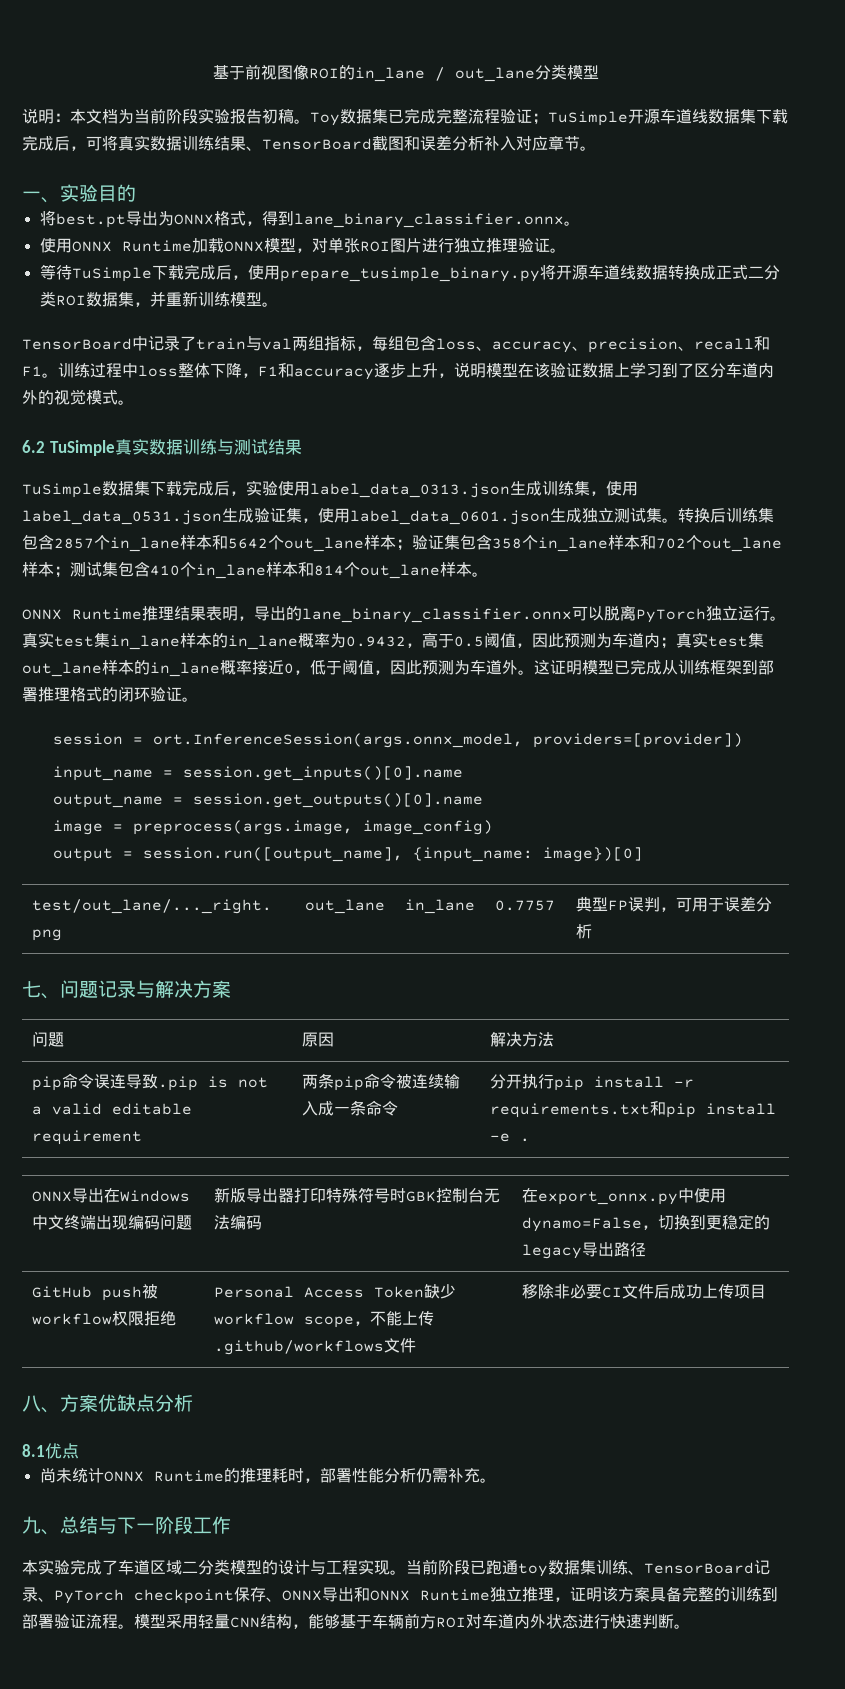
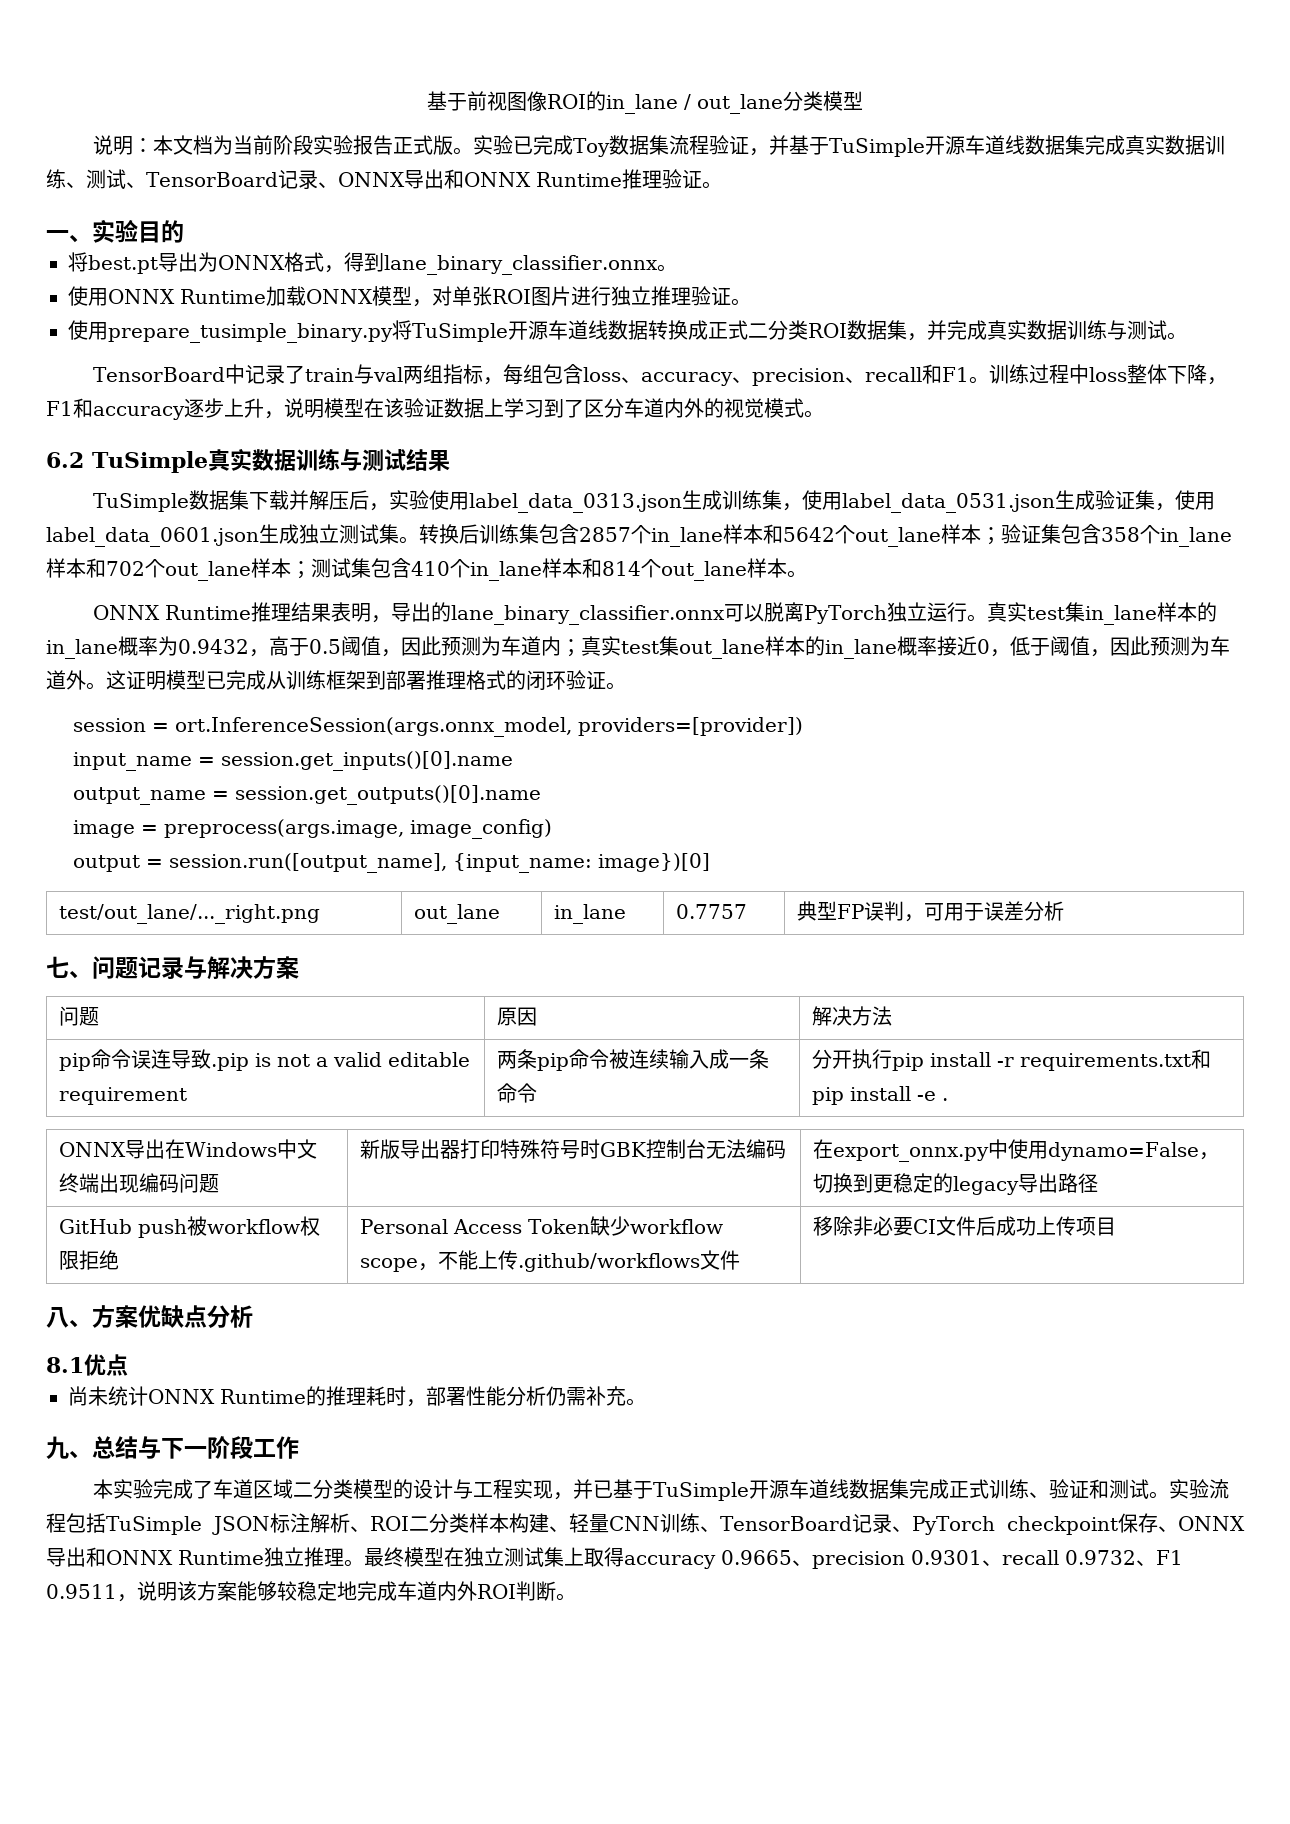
- 说明：本文档为当前阶段实验报告初稿。Toy数据集已完成完整流程验证；TuSimple开源车道线数据集下载完成后，可将真实数据训练结果、TensorBoard截图和误差分析补入对应章节。
+ 说明：本文档为当前阶段实验报告正式版。实验已完成Toy数据集流程验证，并基于TuSimple开源车道线数据集完成真实数据训练、测试、TensorBoard记录、ONNX导出和ONNX Runtime推理验证。
- 等待TuSimple下载完成后，使用prepare_tusimple_binary.py将开源车道线数据转换成正式二分类ROI数据集，并重新训练模型。
+ 使用prepare_tusimple_binary.py将TuSimple开源车道线数据转换成正式二分类ROI数据集，并完成真实数据训练与测试。
- TuSimple数据集下载完成后，实验使用label_data_0313.json生成训练集，使用label_data_0531.json生成验证集，使用label_data_0601.json生成独立测试集。
+ TuSimple数据集下载并解压后，实验使用label_data_0313.json生成训练集，使用label_data_0531.json生成验证集，使用label_data_0601.json生成独立测试集。
- 本实验完成了车道区域二分类模型的设计与工程实现。当前阶段已跑通toy数据集训练、TensorBoard记录、PyTorch checkpoint保存、ONNX导出和ONNX Runtime独立推理，证明该方案具备完整的训练到部署验证流程。模型采用轻量CNN结构，能够基于车辆前方ROI对车道内外状态进行快速判断。
+ 本实验完成了车道区域二分类模型的设计与工程实现，并已基于TuSimple开源车道线数据集完成正式训练、验证和测试。实验流程包括TuSimple JSON标注解析、ROI二分类样本构建、轻量CNN训练、TensorBoard记录、PyTorch checkpoint保存、ONNX导出和ONNX Runtime独立推理。最终模型在独立测试集上取得accuracy 0.9665、precision 0.9301、recall 0.9732、F1 0.9511，说明该方案能够较稳定地完成车道内外ROI判断。

